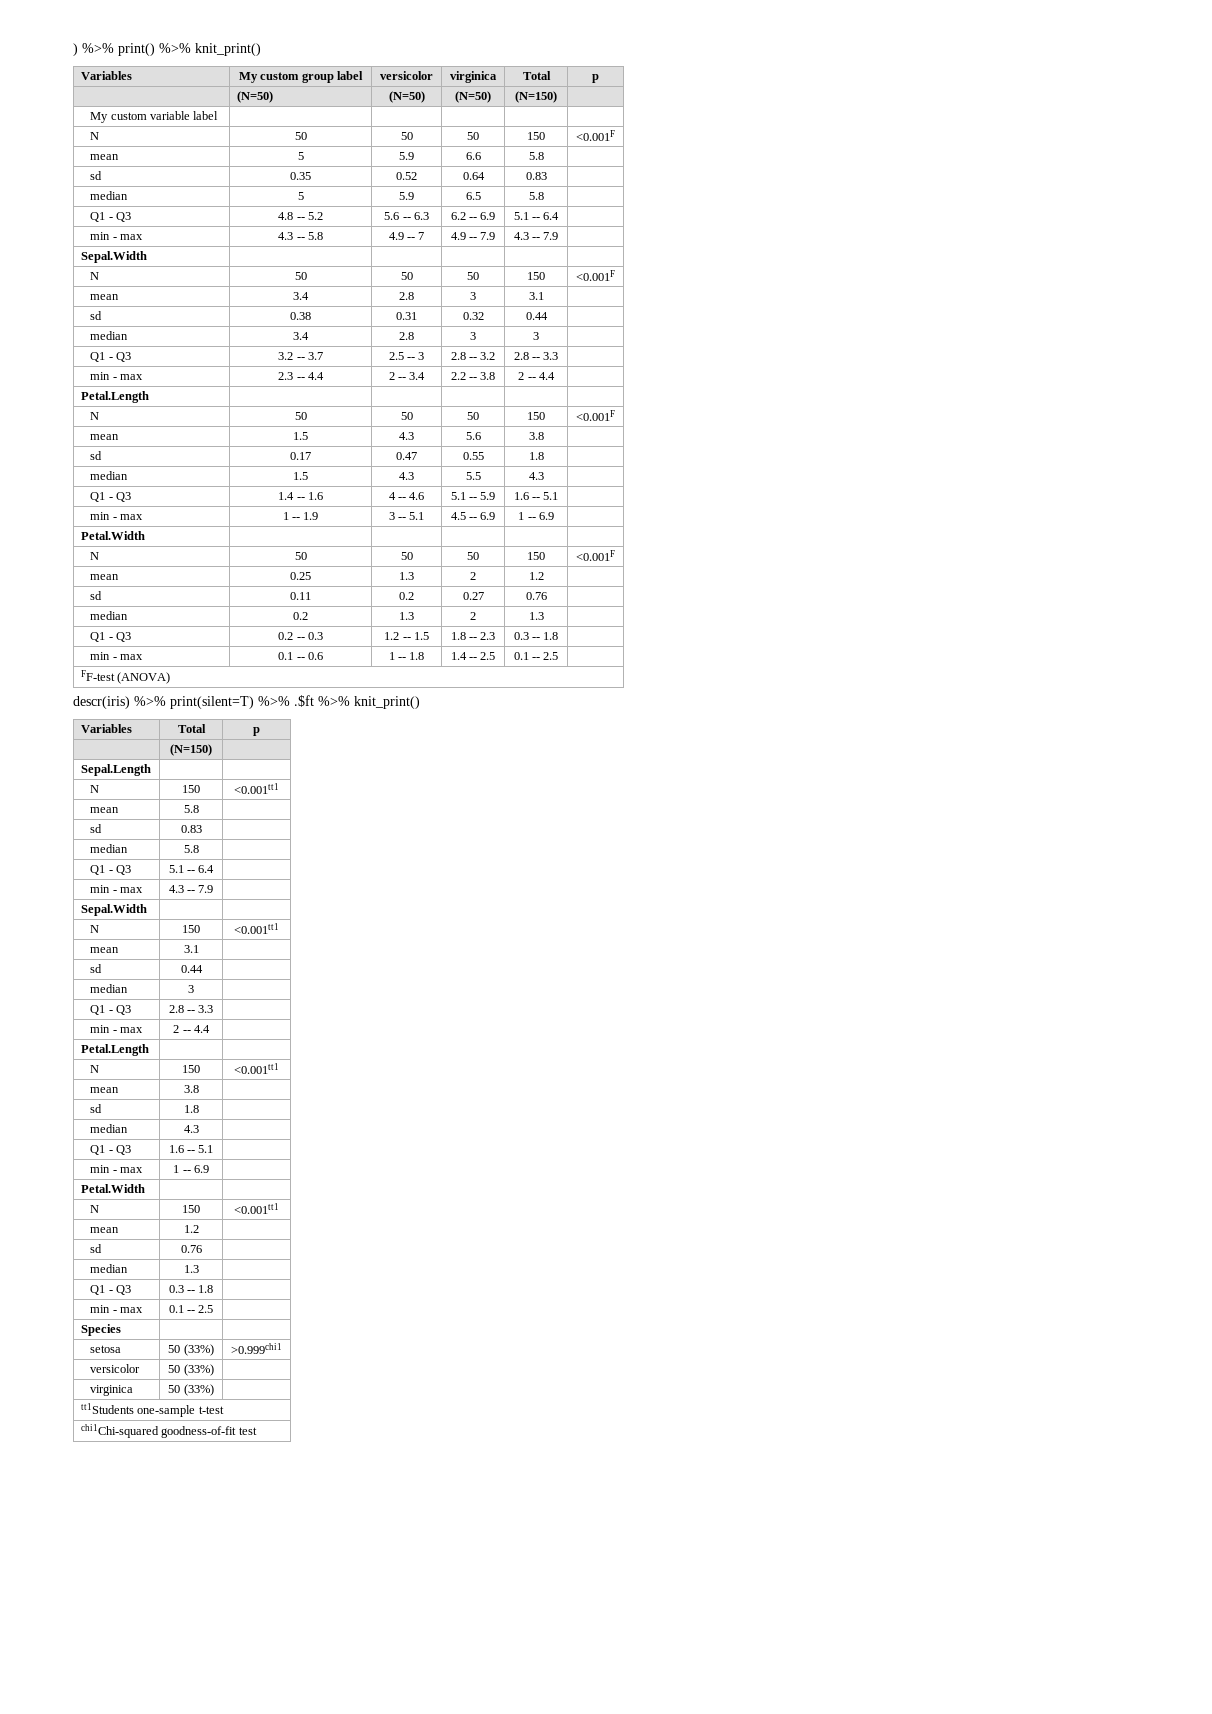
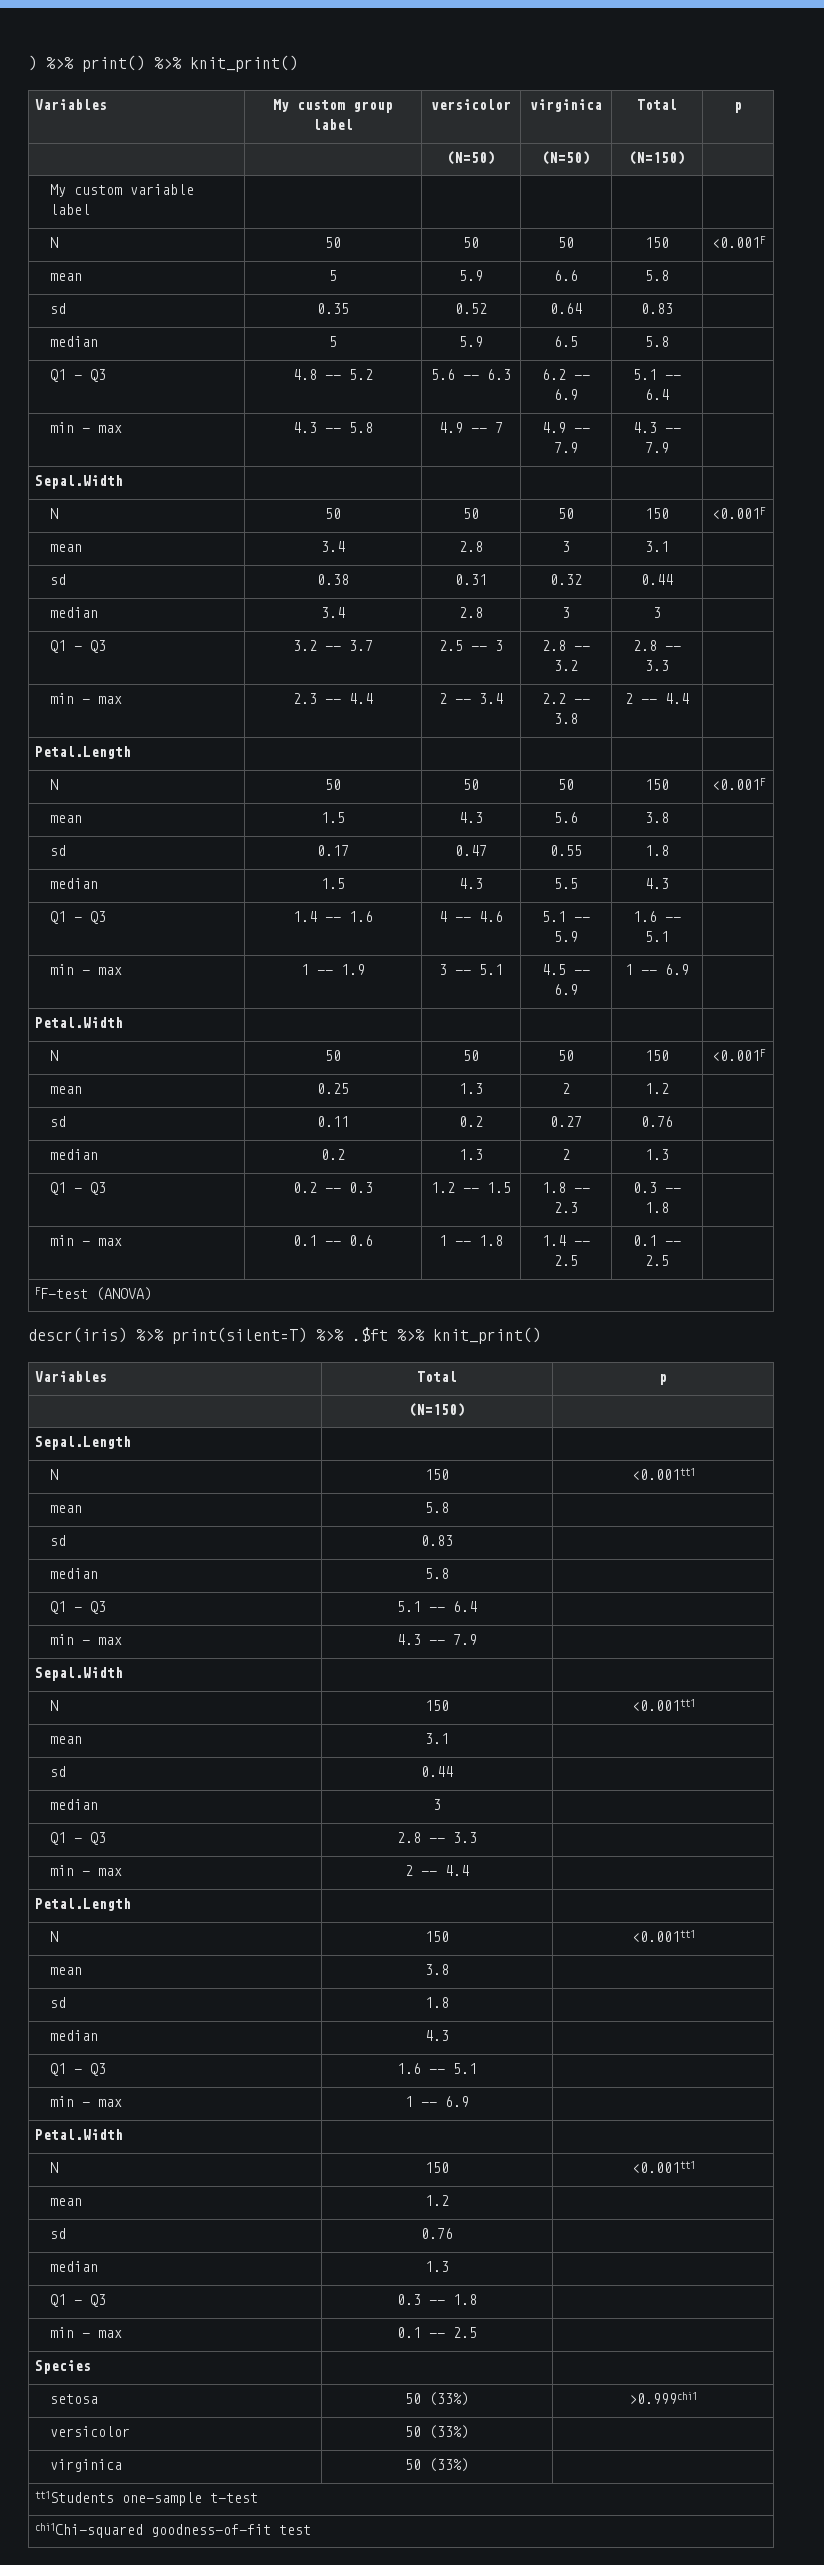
- | (N=50) | (N=50) | (N=50) | (N=150) |
+ | | (N=50) | (N=50) | (N=150) |

